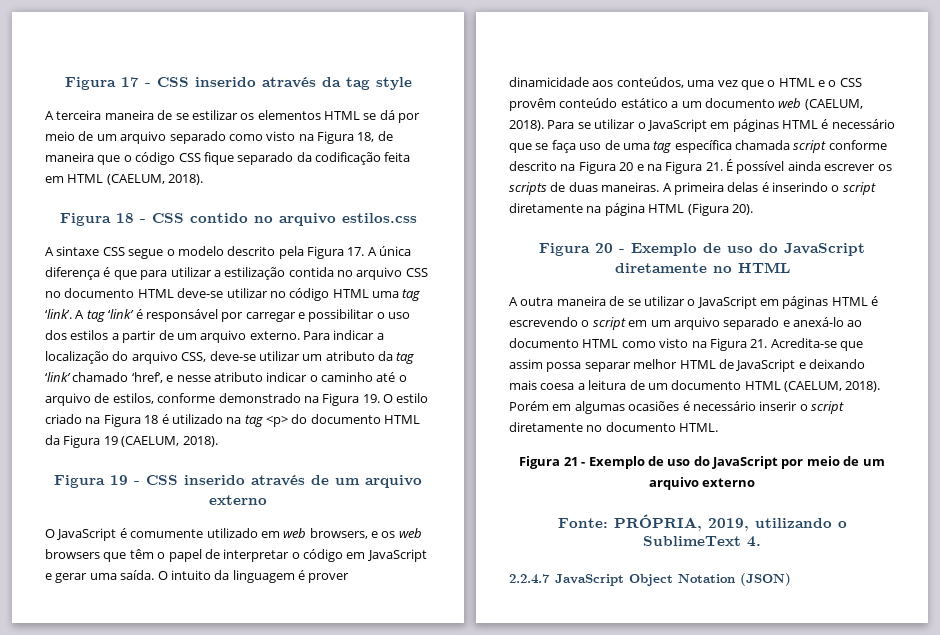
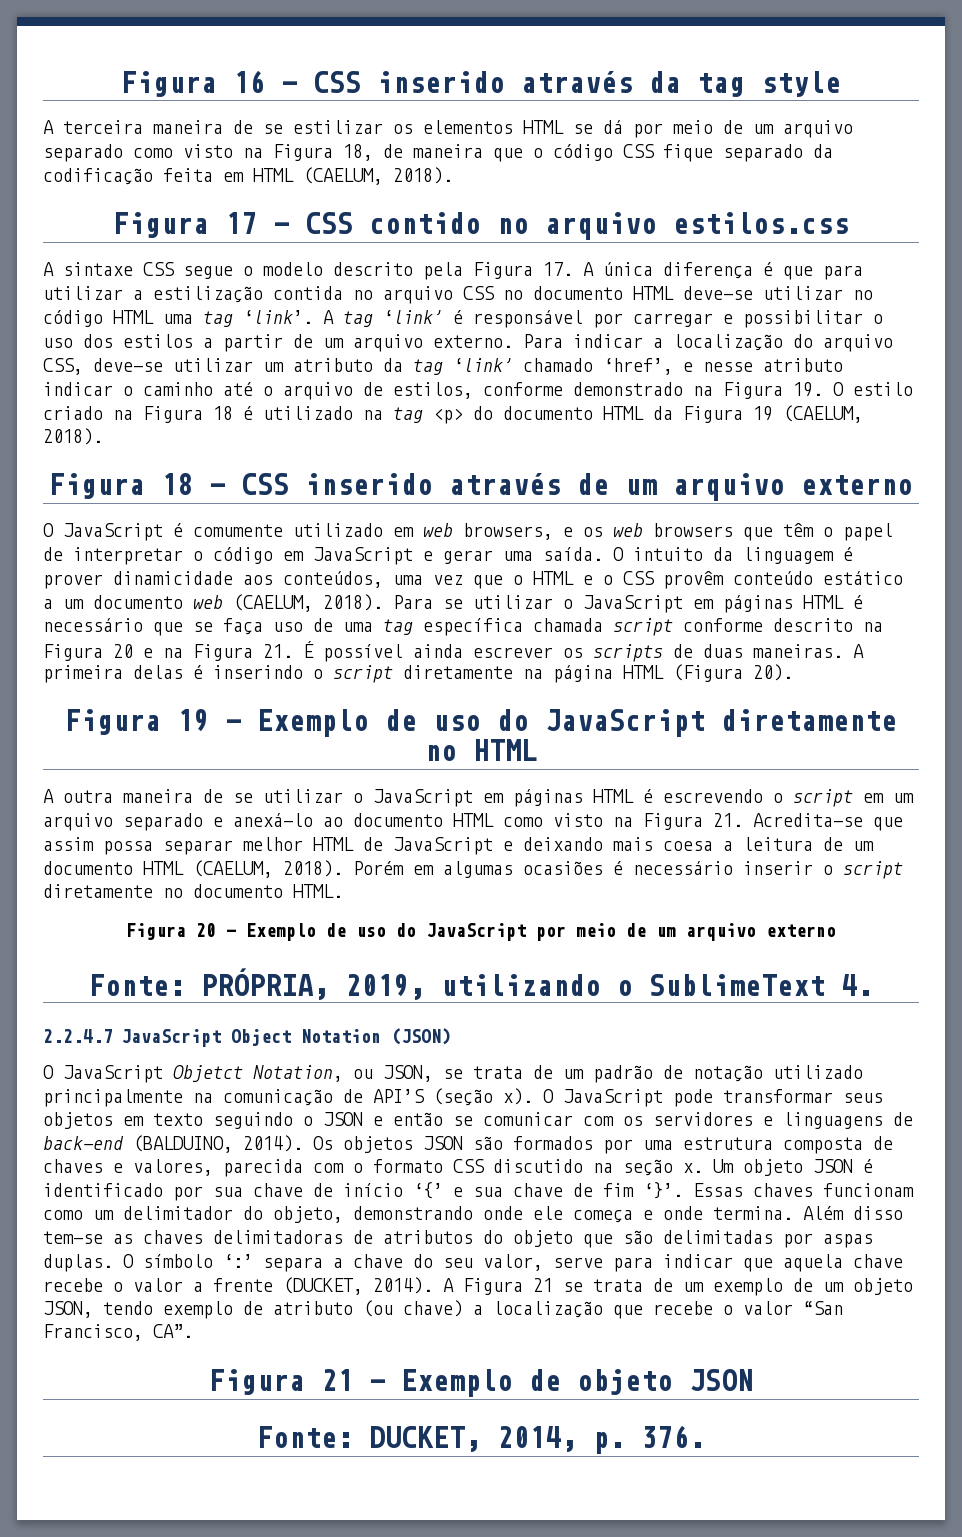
- Figura 17 - CSS inserido através da tag style
+ Figura 16 - CSS inserido através da tag style
- Figura 18 - CSS contido no arquivo estilos.css
+ Figura 17 - CSS contido no arquivo estilos.css
- Figura 19 - CSS inserido através de um arquivo externo
+ Figura 18 - CSS inserido através de um arquivo externo
- Figura 20 - Exemplo de uso do JavaScript diretamente no HTML
+ Figura 19 - Exemplo de uso do JavaScript diretamente no HTML
- Figura 21 - Exemplo de uso do JavaScript por meio de um arquivo externo
+ Figura 20 - Exemplo de uso do JavaScript por meio de um arquivo externo
+ O JavaScript Objetct Notation, ou JSON, se trata de um padrão de notação utilizado principalmente na comunicação de API’S (seção x). O JavaScript pode transformar seus objetos em texto seguindo o JSON e então se comunicar com os servidores e linguagens de back-end (BALDUINO, 2014). Os objetos JSON são formados por uma estrutura composta de chaves e valores, parecida com o formato CSS discutido na seção x. Um objeto JSON é identificado por sua chave de início ‘{’ e sua chave de fim ‘}’. Essas chaves funcionam como um delimitador do objeto, demonstrando onde ele começa e onde termina. Além disso tem-se as chaves delimitadoras de atributos do objeto que são delimitadas por aspas duplas. O símbolo ‘:’ separa a chave do seu valor, serve para indicar que aquela chave recebe o valor a frente (DUCKET, 2014). A Figura 21 se trata de um exemplo de um objeto JSON, tendo exemplo de atributo (ou chave) a localização que recebe o valor “San Francisco, CA”.
+ Figura 21 - Exemplo de objeto JSON
+ Fonte: DUCKET, 2014, p. 376.

